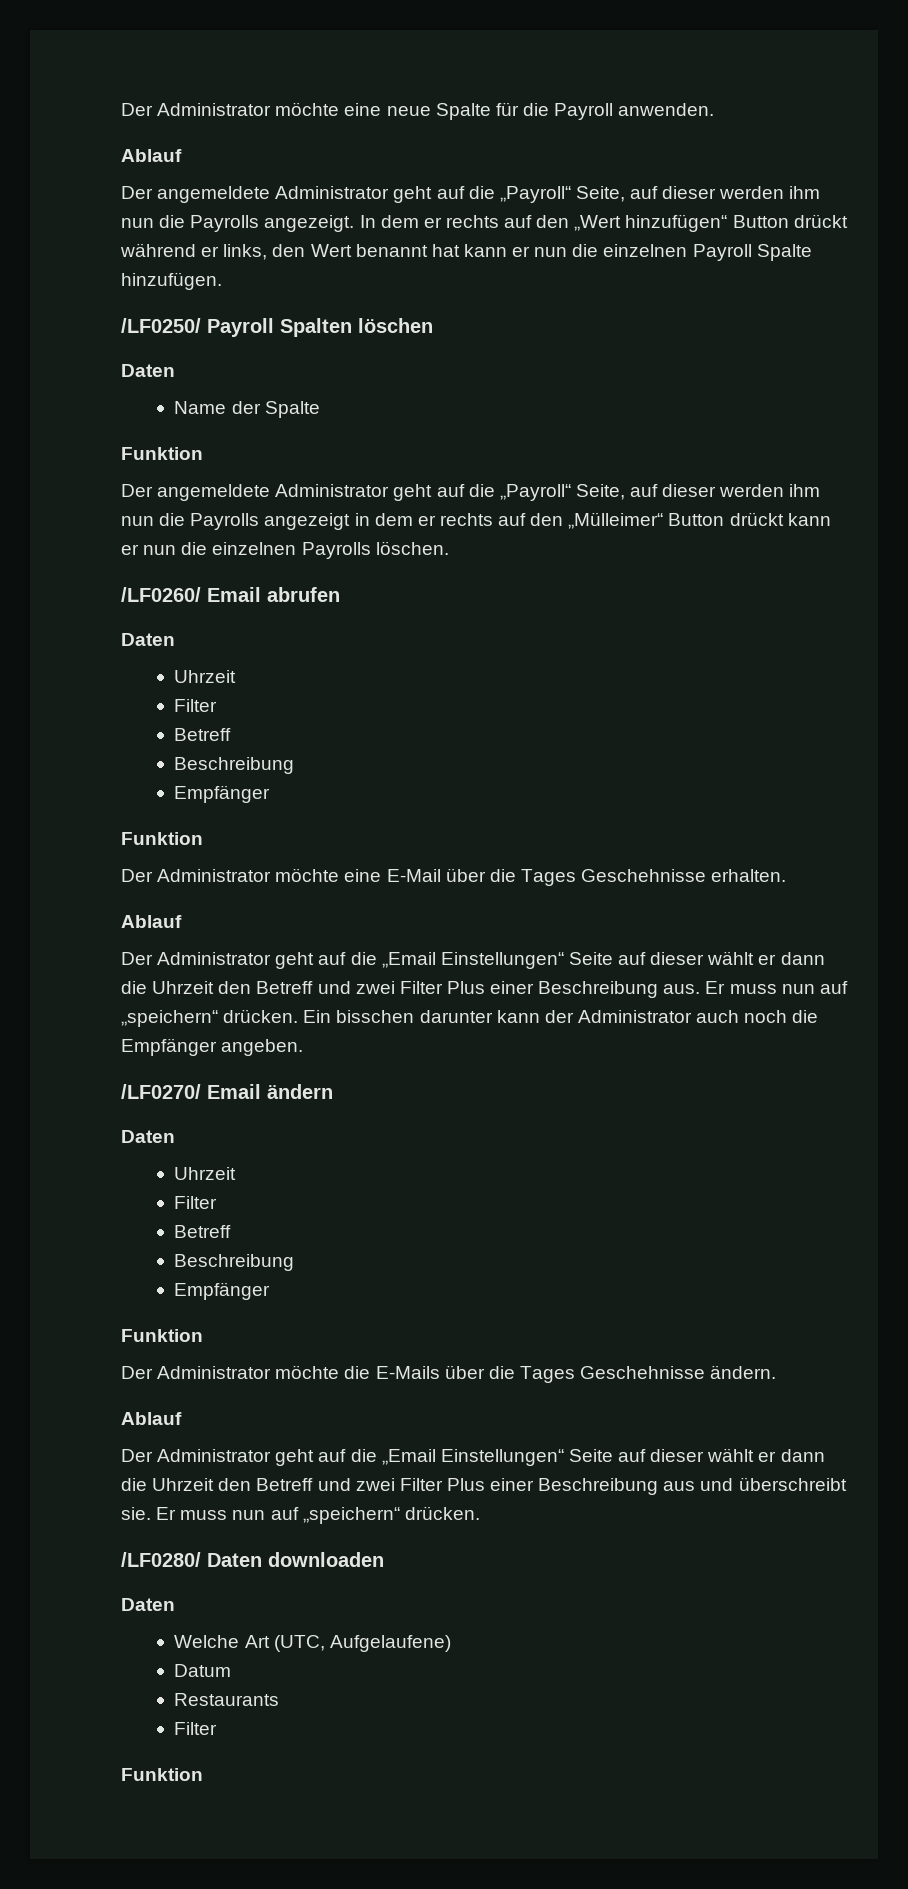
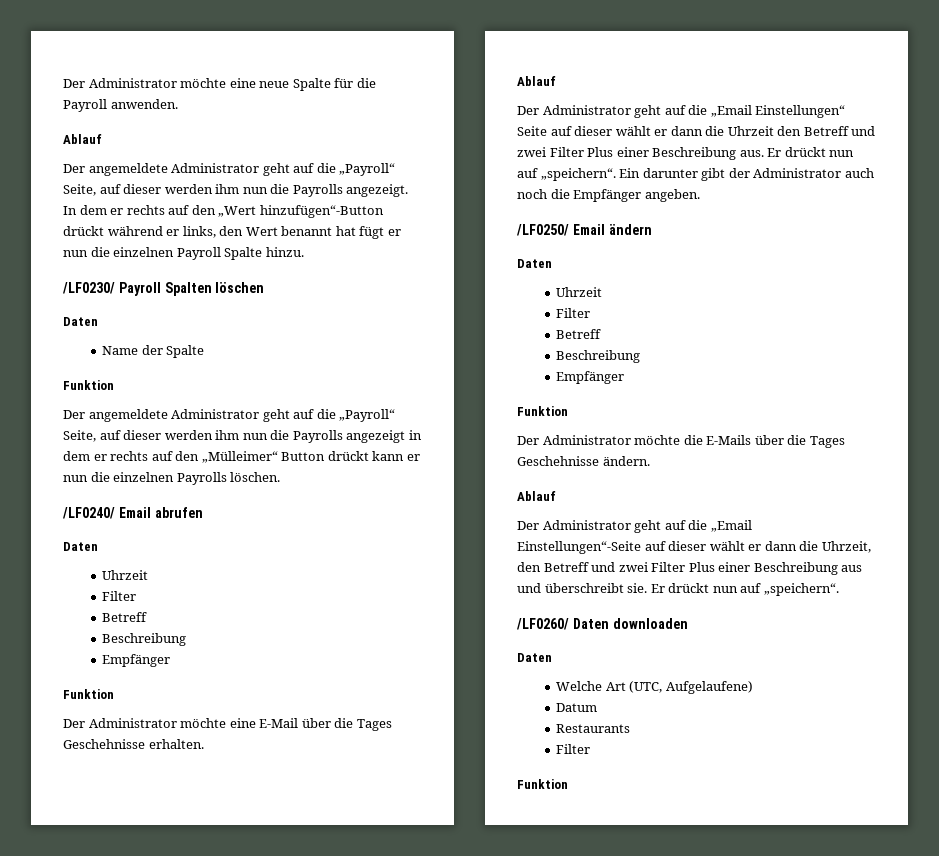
- In dem er rechts auf den „Wert hinzufügen“ Button drückt während er links, den Wert benannt hat kann er nun die einzelnen Payroll Spalte hinzufügen.
- /LF0250/ Payroll Spalten löschen
+ In dem er rechts auf den „Wert hinzufügen“-Button drückt während er links, den Wert benannt hat fügt er nun die einzelnen Payroll Spalte hinzu.
+ /LF0230/ Payroll Spalten löschen
- /LF0260/ Email abrufen
+ /LF0240/ Email abrufen
- Er muss nun auf „speichern“ drücken. Ein bisschen darunter kann der Administrator auch noch die Empfänger angeben.
+ Er drückt nun auf „speichern“. Ein darunter gibt der Administrator auch noch die Empfänger angeben.
- /LF0270/ Email ändern
+ /LF0250/ Email ändern
- Der Administrator geht auf die „Email Einstellungen“ Seite auf dieser wählt er dann die Uhrzeit den Betreff und zwei Filter Plus einer Beschreibung aus und überschreibt sie. Er muss nun auf „speichern“ drücken.
- /LF0280/ Daten downloaden
+ Der Administrator geht auf die „Email Einstellungen“-Seite auf dieser wählt er dann die Uhrzeit, den Betreff und zwei Filter Plus einer Beschreibung aus und überschreibt sie. Er drückt nun auf „speichern“.
+ /LF0260/ Daten downloaden

